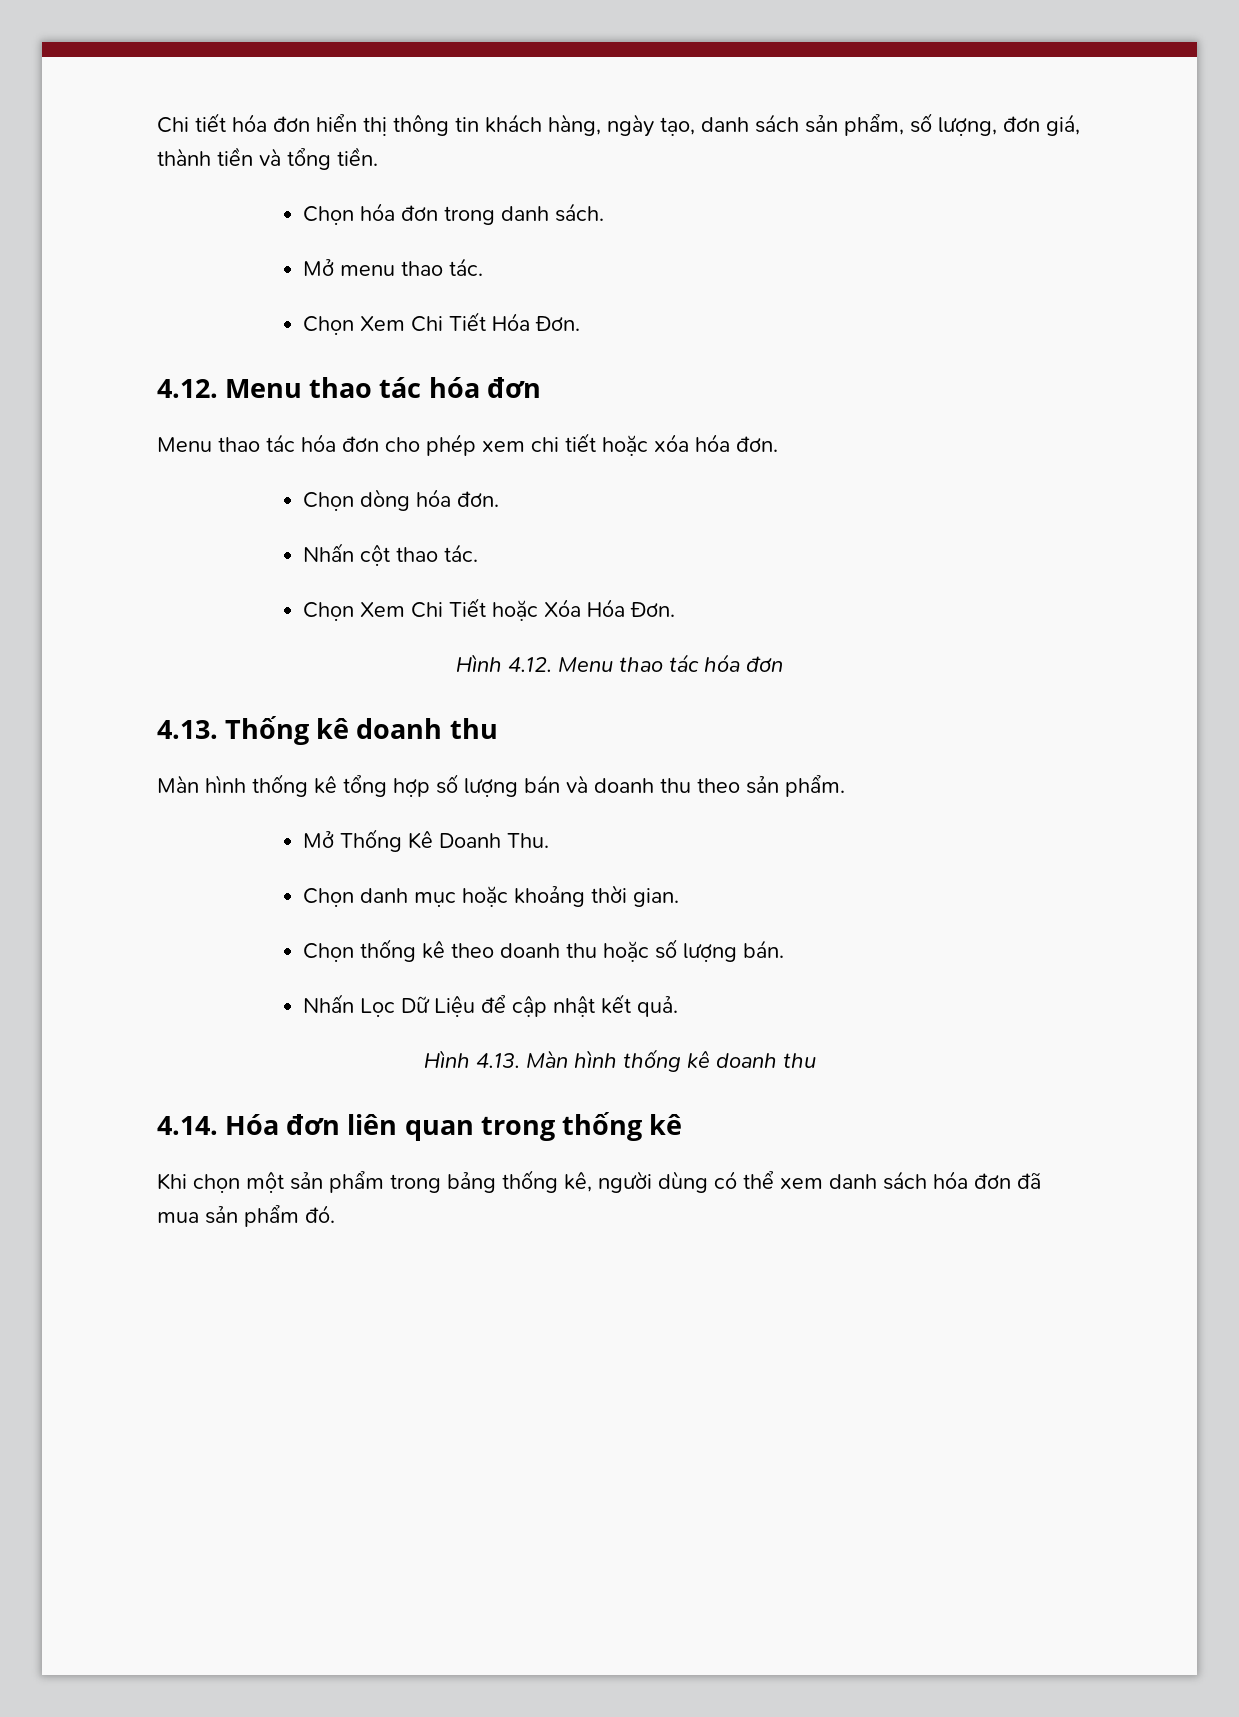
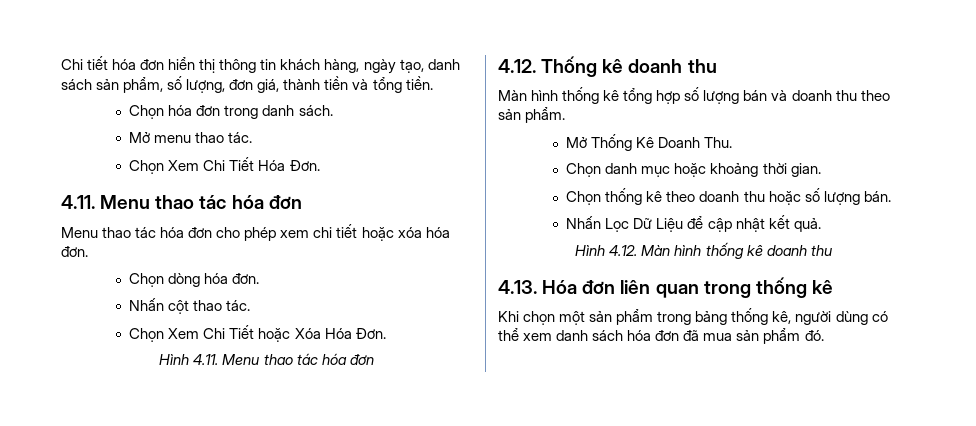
  Chọn Xem Chi Tiết Hóa Đơn.
- 4.12. Menu thao tác hóa đơn
+ 4.11. Menu thao tác hóa đơn
- Hình 4.12. Menu thao tác hóa đơn
- 4.13. Thống kê doanh thu
+ Hình 4.11. Menu thao tác hóa đơn
+ 4.12. Thống kê doanh thu
- Hình 4.13. Màn hình thống kê doanh thu
+ Hình 4.12. Màn hình thống kê doanh thu
- 4.14. Hóa đơn liên quan trong thống kê
+ 4.13. Hóa đơn liên quan trong thống kê

